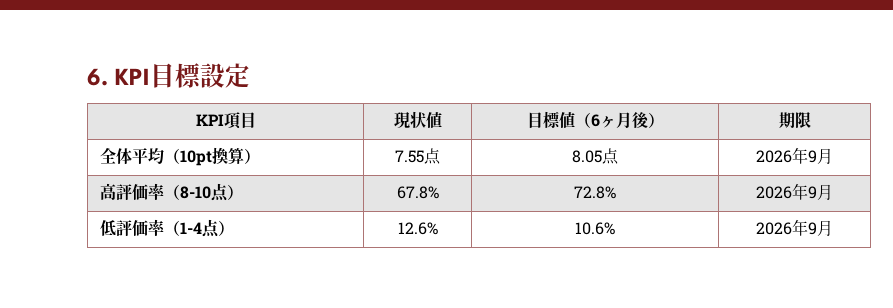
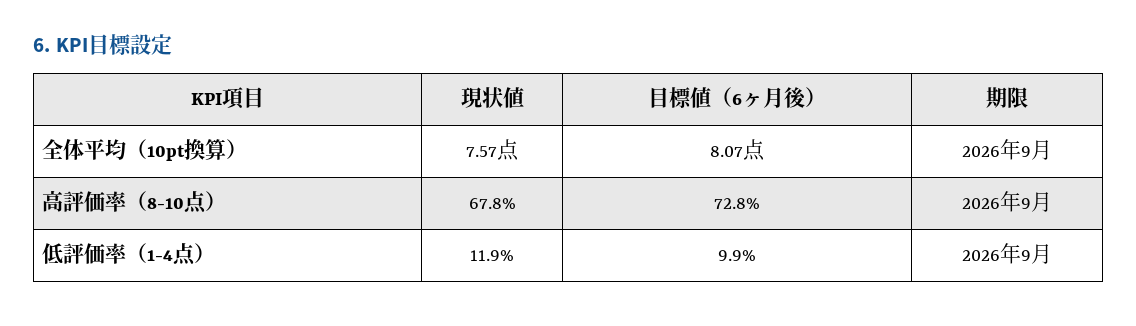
- 全体平均（10pt換算） | 7.55点 | 8.05点 | 2026年9月
+ 全体平均（10pt換算） | 7.57点 | 8.07点 | 2026年9月
- 低評価率（1-4点） | 12.6% | 10.6% | 2026年9月
+ 低評価率（1-4点） | 11.9% | 9.9% | 2026年9月

